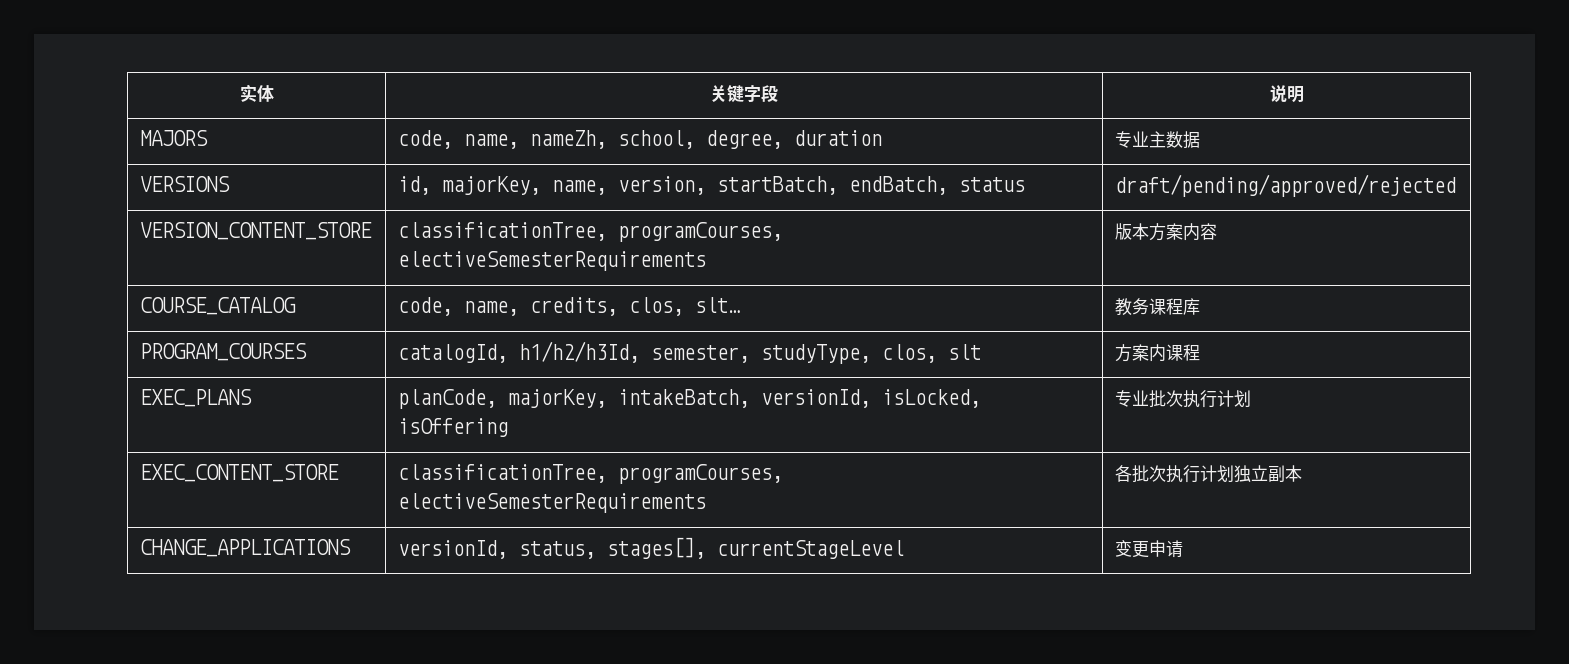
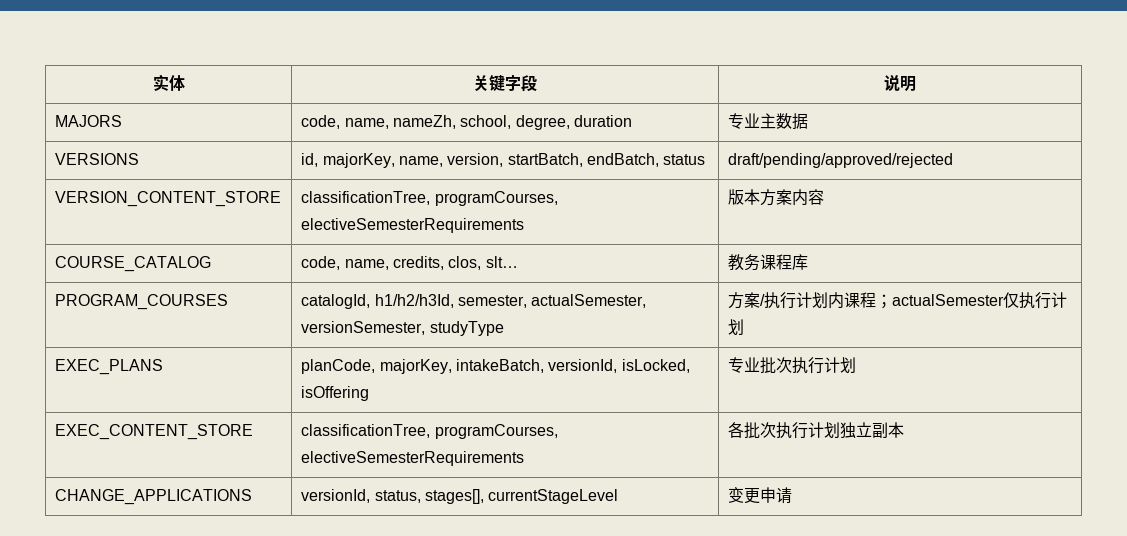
- PROGRAM_COURSES | catalogId, h1/h2/h3Id, semester, studyType, clos, slt | 方案内课程
+ PROGRAM_COURSES | catalogId, h1/h2/h3Id, semester, actualSemester, versionSemester, studyType | 方案/执行计划内课程；actualSemester仅执行计划

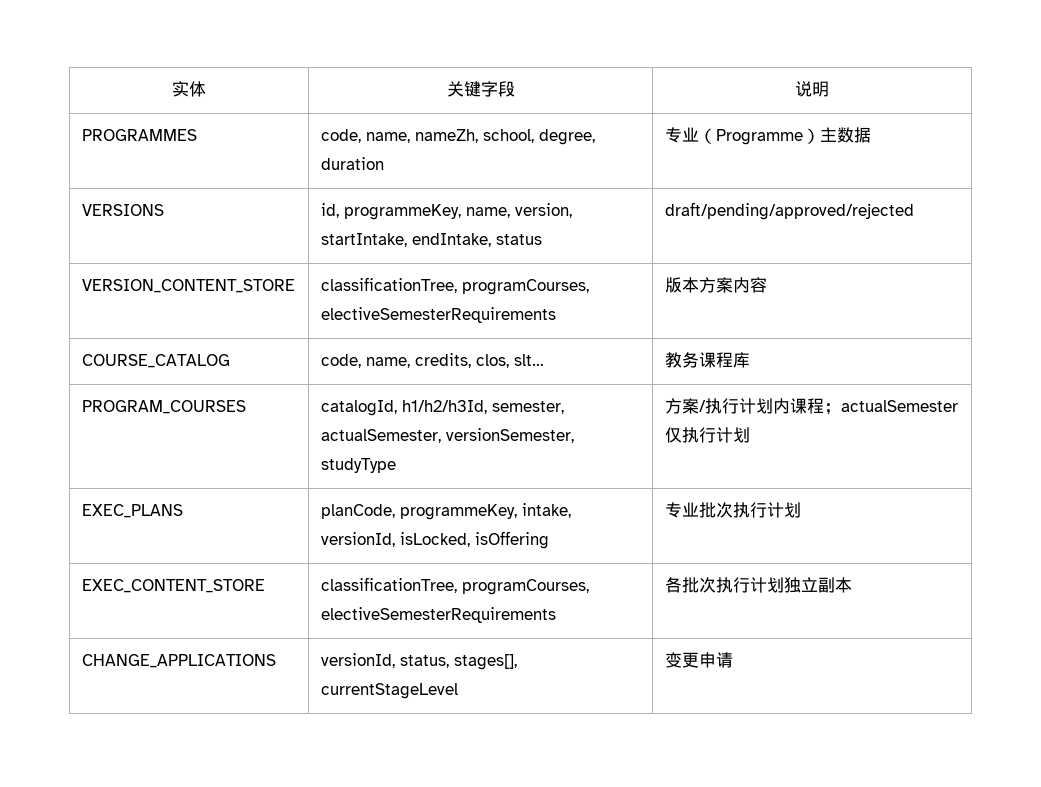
- MAJORS | code, name, nameZh, school, degree, duration | 专业主数据
+ PROGRAMMES | code, name, nameZh, school, degree, duration | 专业（Programme）主数据
- VERSIONS | id, majorKey, name, version, startBatch, endBatch, status | draft/pending/approved/rejected
+ VERSIONS | id, programmeKey, name, version, startIntake, endIntake, status | draft/pending/approved/rejected
- EXEC_PLANS | planCode, majorKey, intakeBatch, versionId, isLocked, isOffering | 专业批次执行计划
+ EXEC_PLANS | planCode, programmeKey, intake, versionId, isLocked, isOffering | 专业批次执行计划

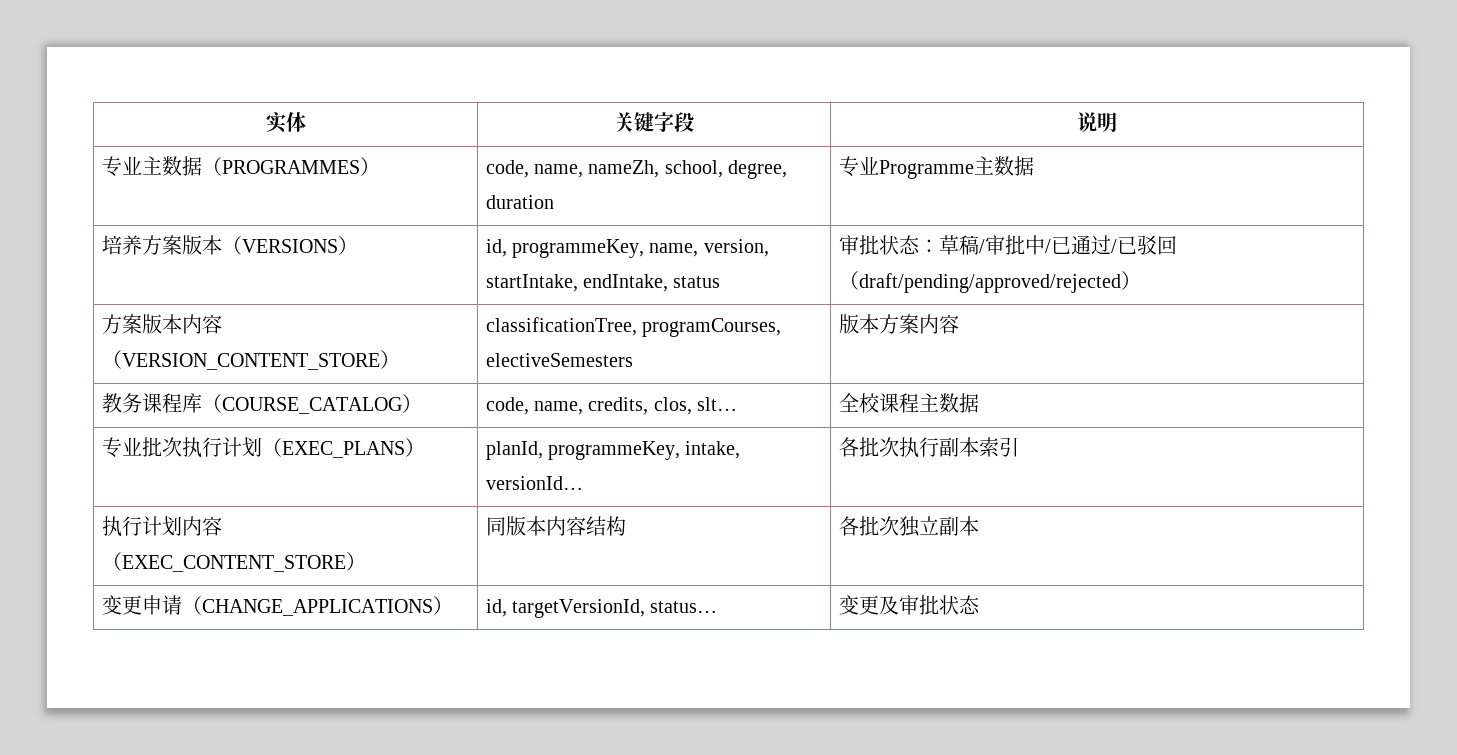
- PROGRAMMES | code, name, nameZh, school, degree, duration | 专业（Programme）主数据
- VERSIONS | id, programmeKey, name, version, startIntake, endIntake, status | draft/pending/approved/rejected
- VERSION_CONTENT_STORE | classificationTree, programCourses, electiveSemesterRequirements | 版本方案内容
+ 专业主数据（PROGRAMMES） | code, name, nameZh, school, degree, duration | 专业Programme主数据
+ 培养方案版本（VERSIONS） | id, programmeKey, name, version, startIntake, endIntake, status | 审批状态：草稿/审批中/已通过/已驳回（draft/pending/approved/rejected）
+ 方案版本内容（VERSION_CONTENT_STORE） | classificationTree, programCourses, electiveSemesters | 版本方案内容
- COURSE_CATALOG | code, name, credits, clos, slt… | 教务课程库
- PROGRAM_COURSES | catalogId, h1/h2/h3Id, semester, actualSemester, versionSemester, studyType | 方案/执行计划内课程；actualSemester仅执行计划
- EXEC_PLANS | planCode, programmeKey, intake, versionId, isLocked, isOffering | 专业批次执行计划
- EXEC_CONTENT_STORE | classificationTree, programCourses, electiveSemesterRequirements | 各批次执行计划独立副本
- CHANGE_APPLICATIONS | versionId, status, stages[], currentStageLevel | 变更申请
+ 教务课程库（COURSE_CATALOG） | code, name, credits, clos, slt… | 全校课程主数据
+ 专业批次执行计划（EXEC_PLANS） | planId, programmeKey, intake, versionId… | 各批次执行副本索引
+ 执行计划内容（EXEC_CONTENT_STORE） | 同版本内容结构 | 各批次独立副本
+ 变更申请（CHANGE_APPLICATIONS） | id, targetVersionId, status… | 变更及审批状态

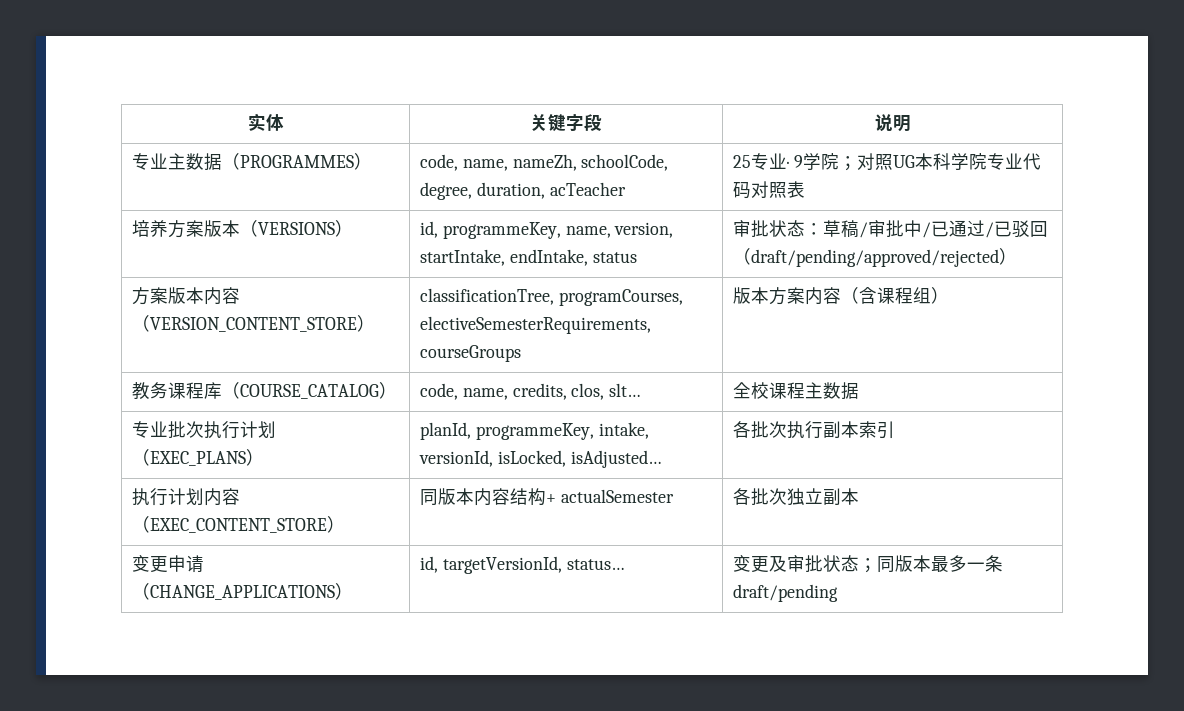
- 专业主数据（PROGRAMMES） | code, name, nameZh, school, degree, duration | 专业Programme主数据
+ 专业主数据（PROGRAMMES） | code, name, nameZh, schoolCode, degree, duration, acTeacher | 25专业· 9学院；对照UG本科学院专业代码对照表
- 方案版本内容（VERSION_CONTENT_STORE） | classificationTree, programCourses, electiveSemesters | 版本方案内容
+ 方案版本内容（VERSION_CONTENT_STORE） | classificationTree, programCourses, electiveSemesterRequirements, courseGroups | 版本方案内容（含课程组）
- 专业批次执行计划（EXEC_PLANS） | planId, programmeKey, intake, versionId… | 各批次执行副本索引
+ 专业批次执行计划（EXEC_PLANS） | planId, programmeKey, intake, versionId, isLocked, isAdjusted… | 各批次执行副本索引
- 执行计划内容（EXEC_CONTENT_STORE） | 同版本内容结构 | 各批次独立副本
+ 执行计划内容（EXEC_CONTENT_STORE） | 同版本内容结构+ actualSemester | 各批次独立副本
- 变更申请（CHANGE_APPLICATIONS） | id, targetVersionId, status… | 变更及审批状态
+ 变更申请（CHANGE_APPLICATIONS） | id, targetVersionId, status… | 变更及审批状态；同版本最多一条draft/pending

